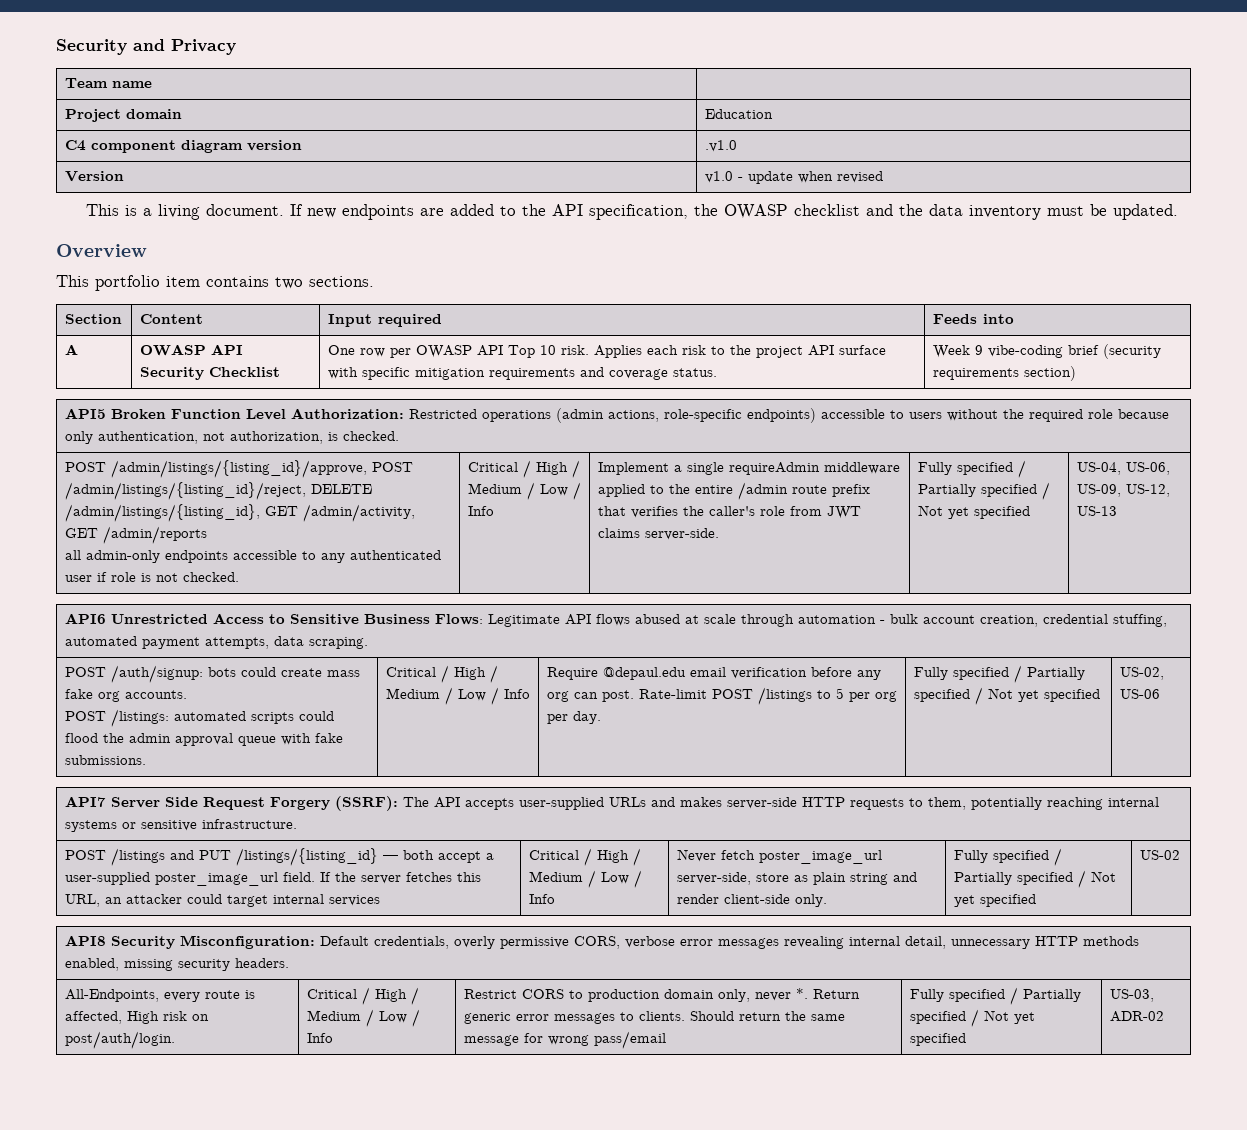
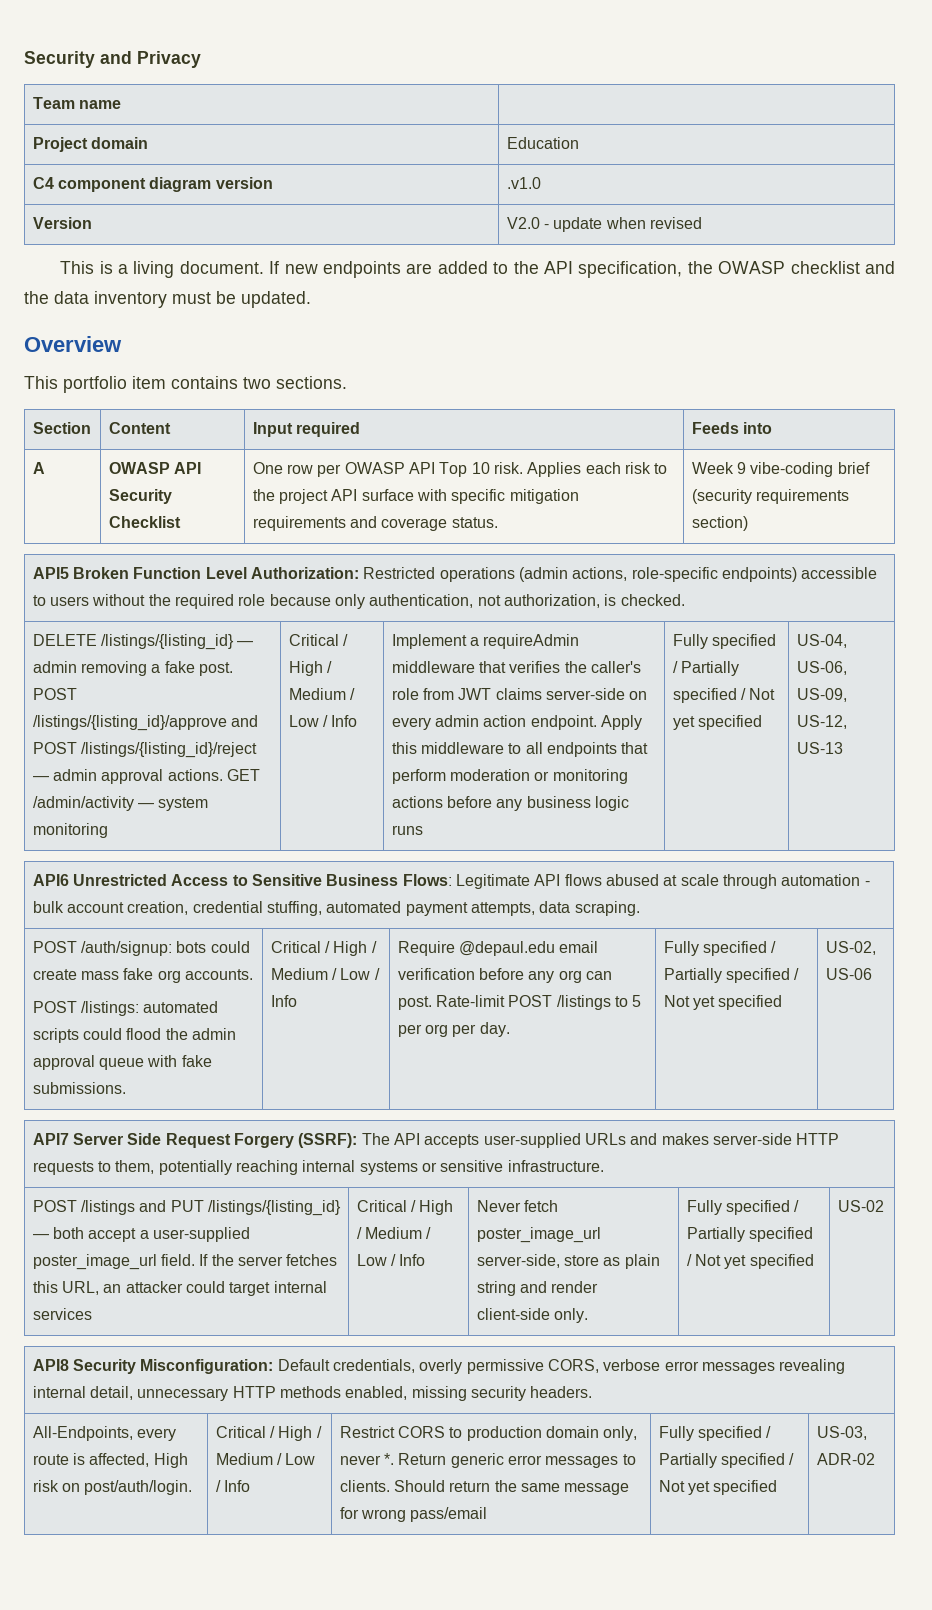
- Version | v1.0 - update when revised
+ Version | V2.0 - update when revised
- POST /admin/listings/{listing_id}/approve, POST /admin/listings/{listing_id}/reject, DELETE /admin/listings/{listing_id}, GET /admin/activity, GET /admin/reports
- all admin-only endpoints accessible to any authenticated user if role is not checked.
+ DELETE /listings/{listing_id} — admin removing a fake post. POST /listings/{listing_id}/approve and POST /listings/{listing_id}/reject — admin approval actions. GET /admin/activity — system monitoring
- Implement a single requireAdmin middleware applied to the entire /admin route prefix that verifies the caller's role from JWT claims server-side.
+ Implement a requireAdmin middleware that verifies the caller's role from JWT claims server-side on every admin action endpoint. Apply this middleware to all endpoints that perform moderation or monitoring actions before any business logic runs

